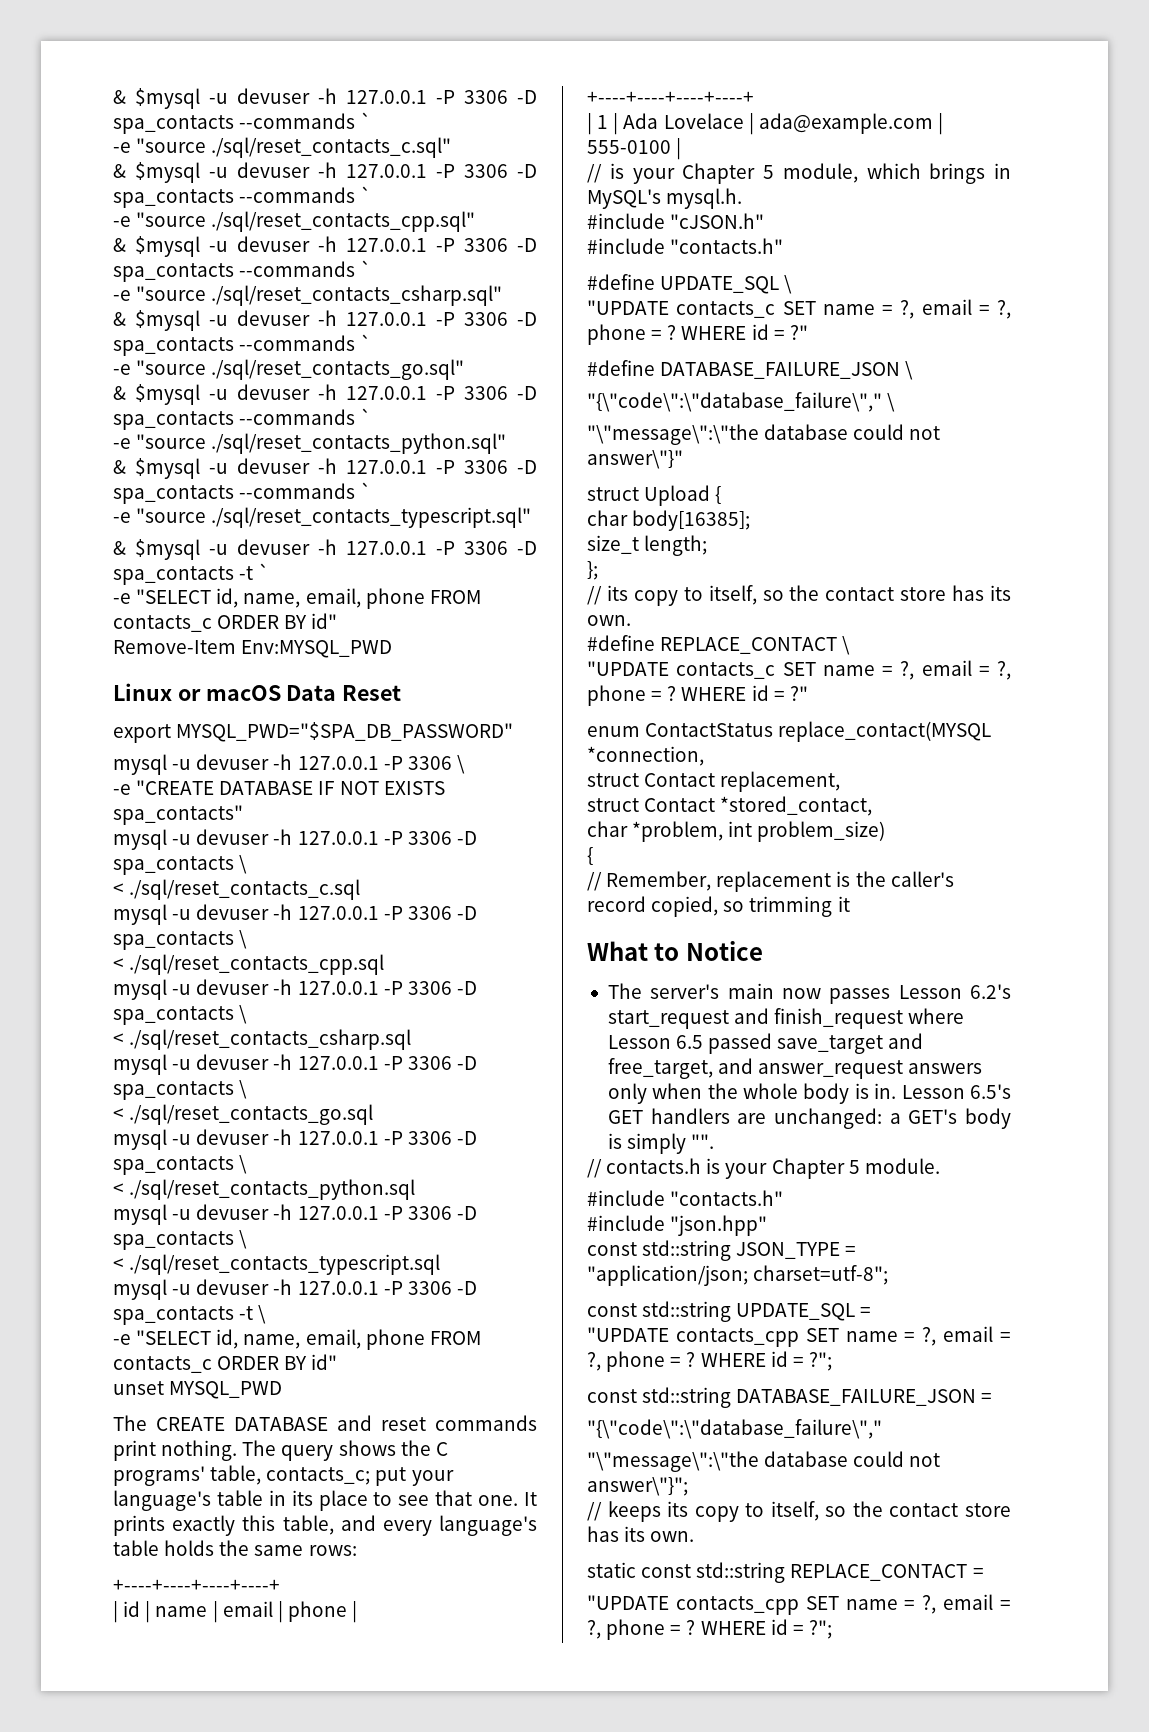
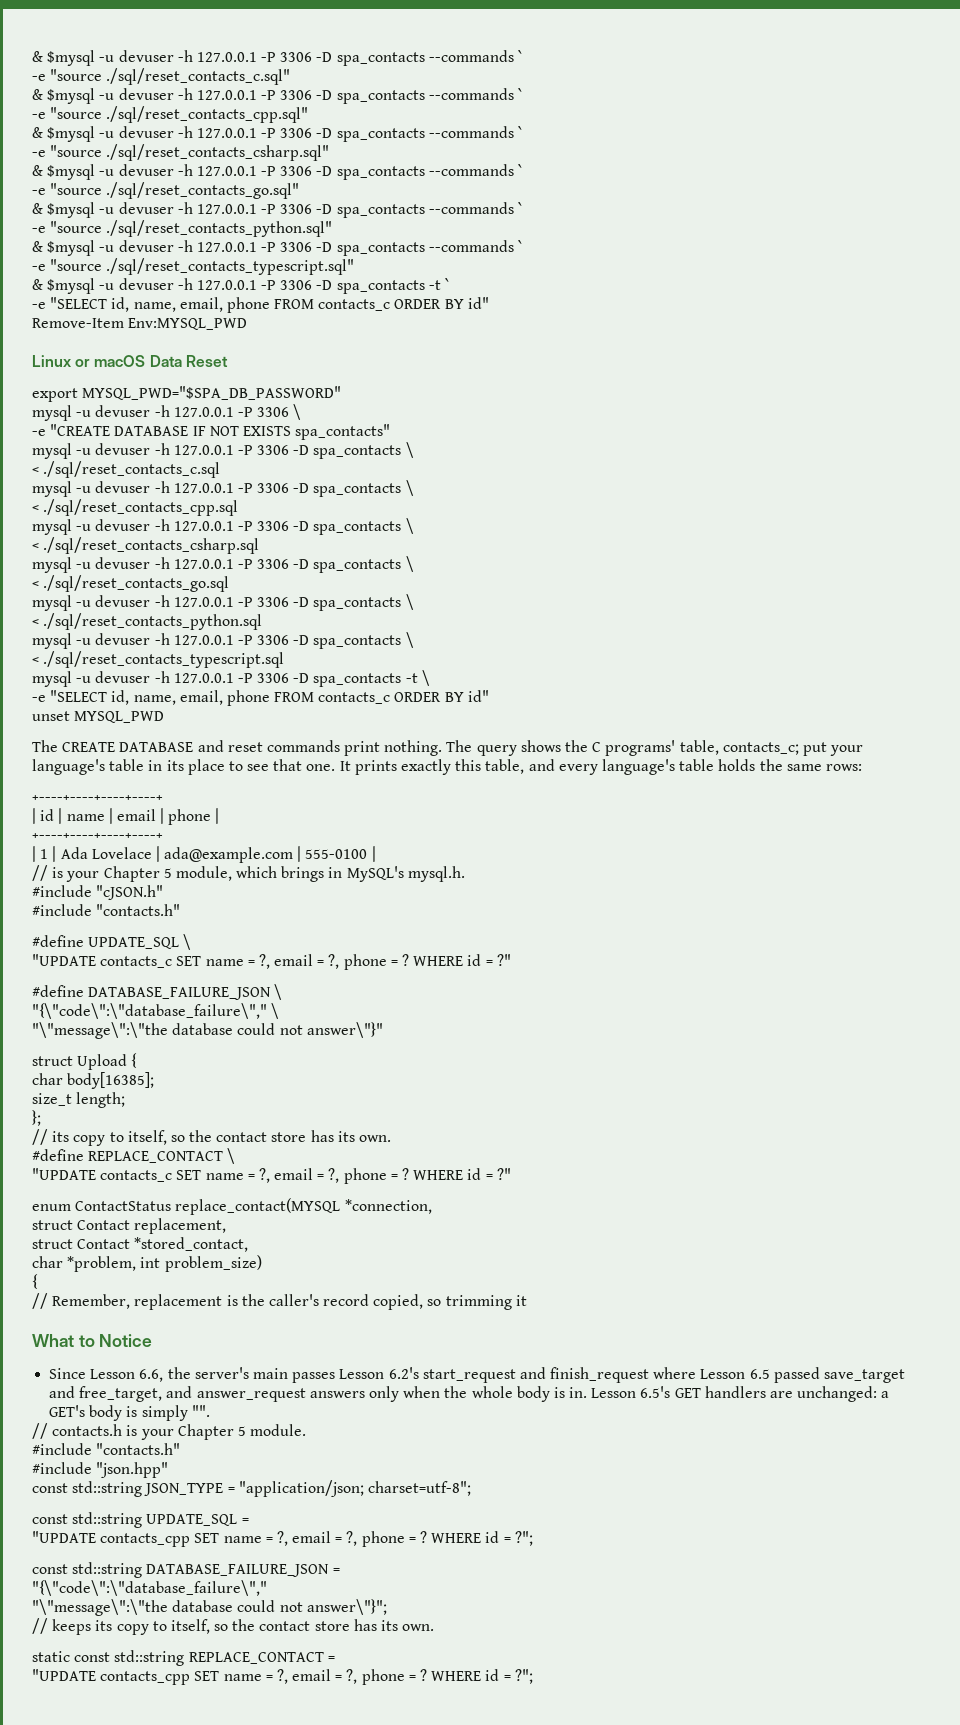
- The server's main now passes Lesson 6.2's start_request and finish_request where Lesson 6.5 passed save_target and free_target, and answer_request answers only when the whole body is in.
+ Since Lesson 6.6, the server's main passes Lesson 6.2's start_request and finish_request where Lesson 6.5 passed save_target and free_target, and answer_request answers only when the whole body is in.

